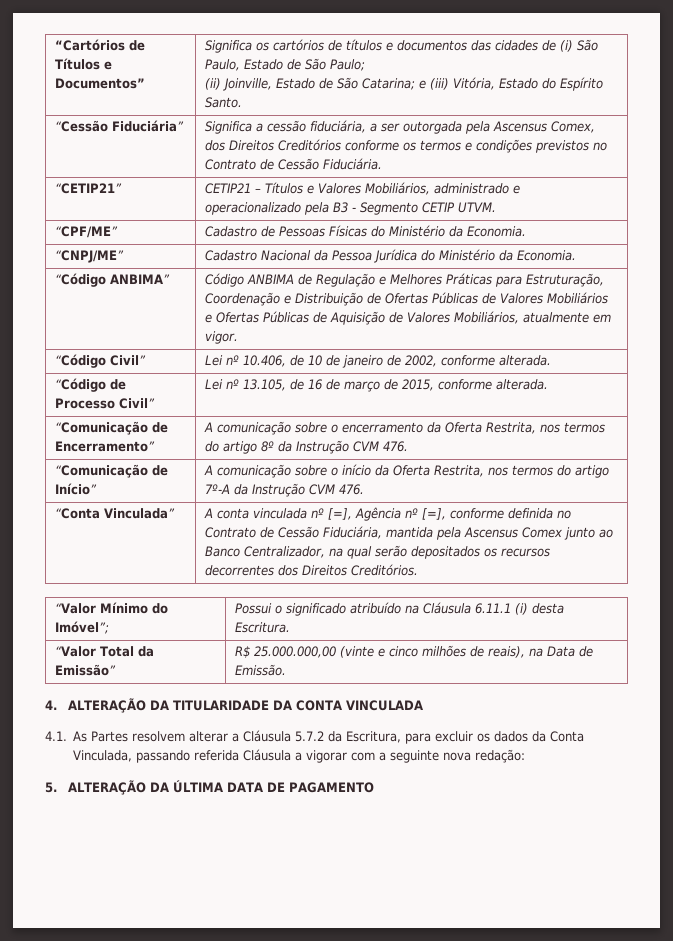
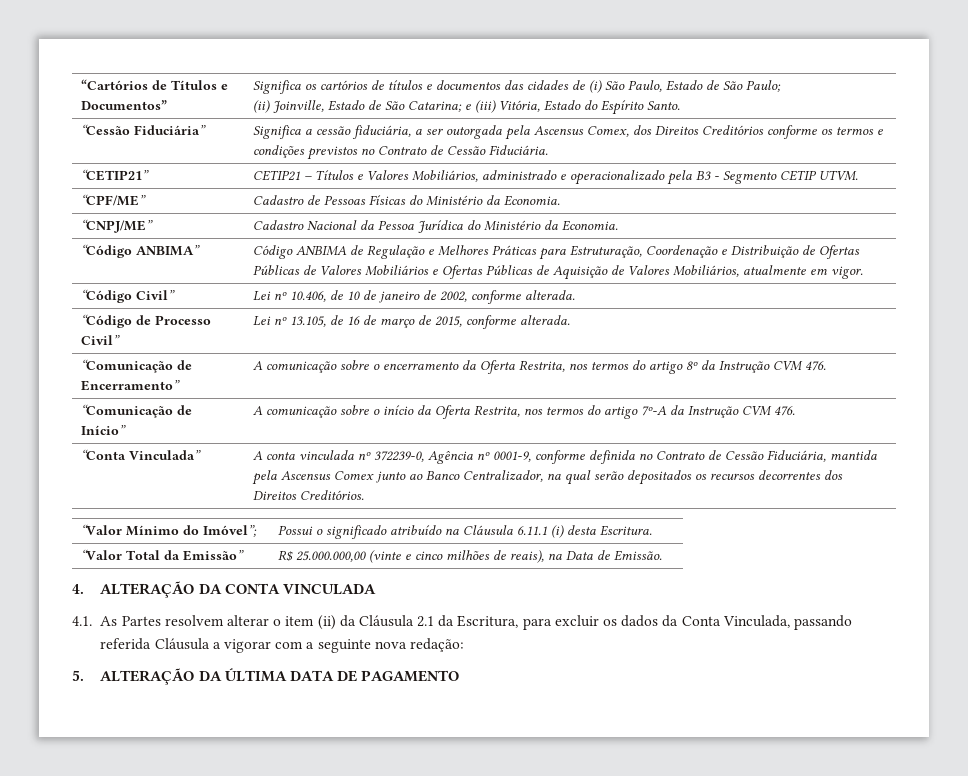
- “Conta Vinculada” | A conta vinculada nº [=], Agência nº [=], conforme definida no Contrato de Cessão Fiduciária, mantida pela Ascensus Comex junto ao Banco Centralizador, na qual serão depositados os recursos decorrentes dos Direitos Creditórios.
+ “Conta Vinculada” | A conta vinculada nº 372239-0, Agência nº 0001-9, conforme definida no Contrato de Cessão Fiduciária, mantida pela Ascensus Comex junto ao Banco Centralizador, na qual serão depositados os recursos decorrentes dos Direitos Creditórios.
- 4. ALTERAÇÃO DA TITULARIDADE DA CONTA VINCULADA
+ 4. ALTERAÇÃO DA CONTA VINCULADA
- 4.1. As Partes resolvem alterar a Cláusula 5.7.2 da Escritura, para excluir os dados da Conta Vinculada, passando referida Cláusula a vigorar com a seguinte nova redação:
+ 4.1. As Partes resolvem alterar o item (ii) da Cláusula 2.1 da Escritura, para excluir os dados da Conta Vinculada, passando referida Cláusula a vigorar com a seguinte nova redação:

